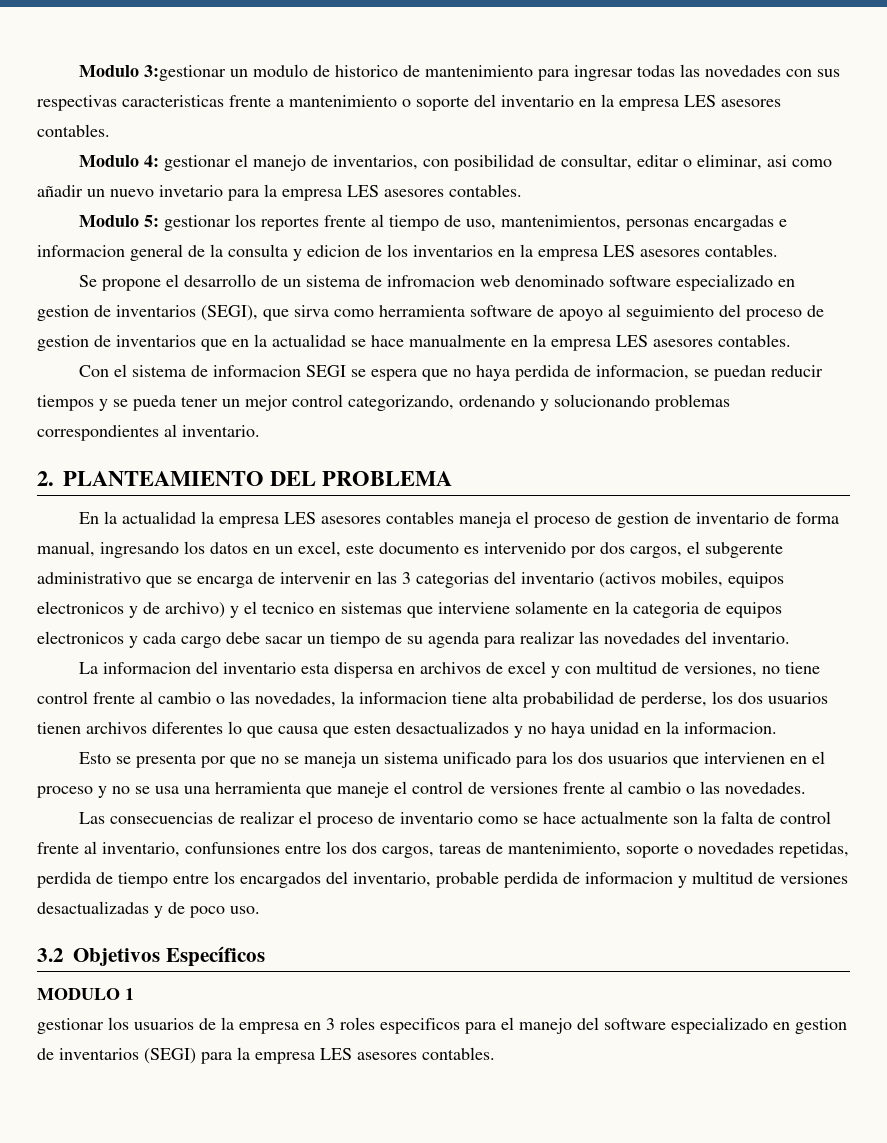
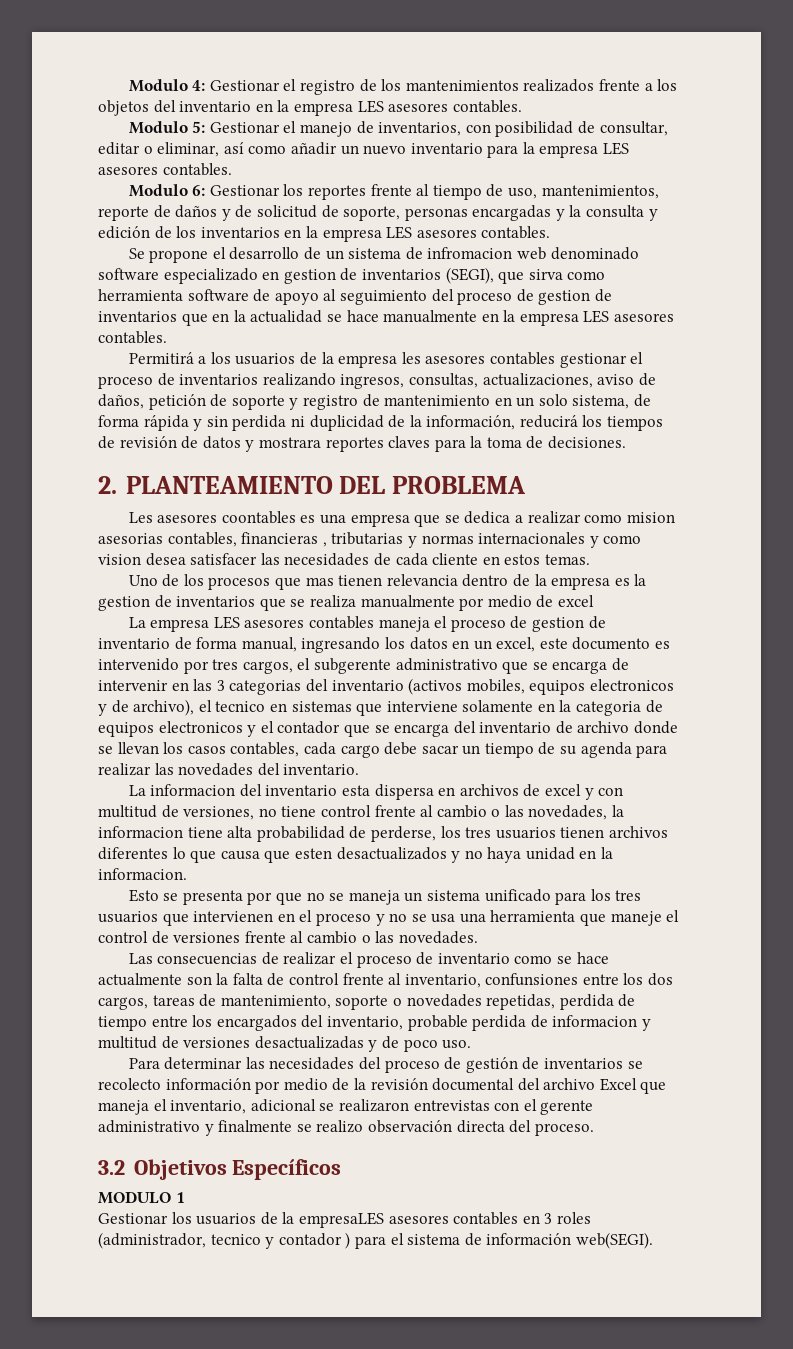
- Modulo 3:gestionar un modulo de historico de mantenimiento para ingresar todas las novedades con sus respectivas caracteristicas frente a mantenimiento o soporte del inventario en la empresa LES asesores contables.
+ Modulo 4: Gestionar el registro de los mantenimientos realizados frente a los objetos del inventario en la empresa LES asesores contables.
- Modulo 4: gestionar el manejo de inventarios, con posibilidad de consultar, editar o eliminar, asi como añadir un nuevo invetario para la empresa LES asesores contables.
+ Modulo 5: Gestionar el manejo de inventarios, con posibilidad de consultar, editar o eliminar, así como añadir un nuevo inventario para la empresa LES asesores contables.
- Modulo 5: gestionar los reportes frente al tiempo de uso, mantenimientos, personas encargadas e informacion general de la consulta y edicion de los inventarios en la empresa LES asesores contables.
+ Modulo 6: Gestionar los reportes frente al tiempo de uso, mantenimientos, reporte de daños y de solicitud de soporte, personas encargadas y la consulta y edición de los inventarios en la empresa LES asesores contables.
- Con el sistema de informacion SEGI se espera que no haya perdida de informacion, se puedan reducir tiempos y se pueda tener un mejor control categorizando, ordenando y solucionando problemas correspondientes al inventario.
+ Permitirá a los usuarios de la empresa les asesores contables gestionar el proceso de inventarios realizando ingresos, consultas, actualizaciones, aviso de daños, petición de soporte y registro de mantenimiento en un solo sistema, de forma rápida y sin perdida ni duplicidad de la información, reducirá los tiempos de revisión de datos y mostrara reportes claves para la toma de decisiones.
  2. PLANTEAMIENTO DEL PROBLEMA
- En la actualidad la empresa LES asesores contables maneja el proceso de gestion de inventario de forma manual, ingresando los datos en un excel, este documento es intervenido por dos cargos, el subgerente administrativo que se encarga de intervenir en las 3 categorias del inventario (activos mobiles, equipos electronicos y de archivo) y el tecnico en sistemas que interviene solamente en la categoria de equipos electronicos y cada cargo debe sacar un tiempo de su agenda para realizar las novedades del inventario.
+ Les asesores coontables es una empresa que se dedica a realizar como mision asesorias contables, financieras , tributarias y normas internacionales y como vision desea satisfacer las necesidades de cada cliente en estos temas.
+ Uno de los procesos que mas tienen relevancia dentro de la empresa es la gestion de inventarios que se realiza manualmente por medio de excel
+ La empresa LES asesores contables maneja el proceso de gestion de inventario de forma manual, ingresando los datos en un excel, este documento es intervenido por tres cargos, el subgerente administrativo que se encarga de intervenir en las 3 categorias del inventario (activos mobiles, equipos electronicos y de archivo), el tecnico en sistemas que interviene solamente en la categoria de equipos electronicos y el contador que se encarga del inventario de archivo donde se llevan los casos contables, cada cargo debe sacar un tiempo de su agenda para realizar las novedades del inventario.
- La informacion del inventario esta dispersa en archivos de excel y con multitud de versiones, no tiene control frente al cambio o las novedades, la informacion tiene alta probabilidad de perderse, los dos usuarios tienen archivos diferentes lo que causa que esten desactualizados y no haya unidad en la informacion.
+ La informacion del inventario esta dispersa en archivos de excel y con multitud de versiones, no tiene control frente al cambio o las novedades, la informacion tiene alta probabilidad de perderse, los tres usuarios tienen archivos diferentes lo que causa que esten desactualizados y no haya unidad en la informacion.
- Esto se presenta por que no se maneja un sistema unificado para los dos usuarios que intervienen en el proceso y no se usa una herramienta que maneje el control de versiones frente al cambio o las novedades.
+ Esto se presenta por que no se maneja un sistema unificado para los tres usuarios que intervienen en el proceso y no se usa una herramienta que maneje el control de versiones frente al cambio o las novedades.
+ Para determinar las necesidades del proceso de gestión de inventarios se recolecto información por medio de la revisión documental del archivo Excel que maneja el inventario, adicional se realizaron entrevistas con el gerente administrativo y finalmente se realizo observación directa del proceso.
- gestionar los usuarios de la empresa en 3 roles especificos para el manejo del software especializado en gestion de inventarios (SEGI) para la empresa LES asesores contables.
+ Gestionar los usuarios de la empresaLES asesores contables en 3 roles (administrador, tecnico y contador ) para el sistema de información web(SEGI).

